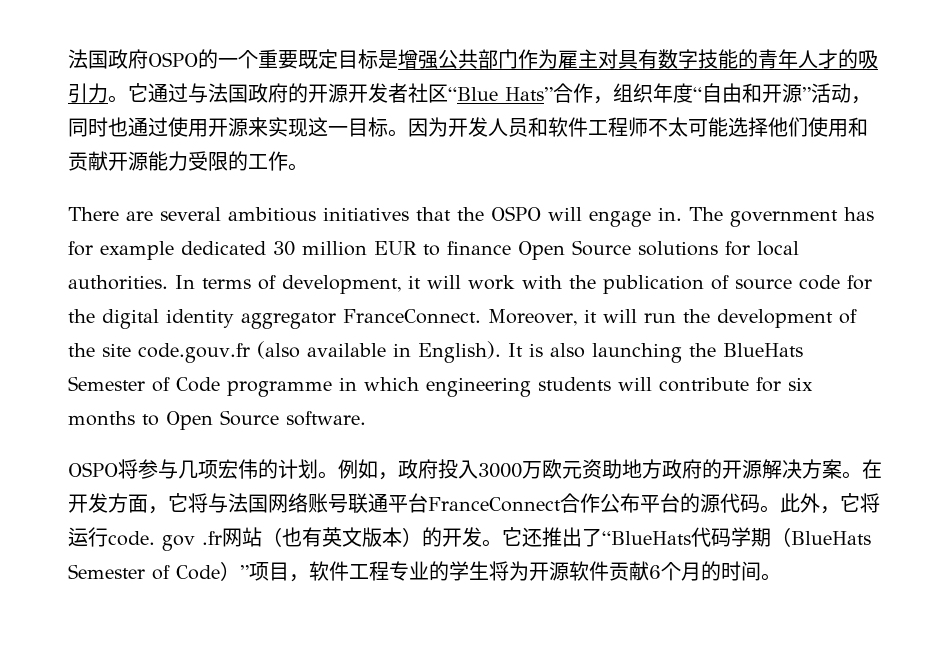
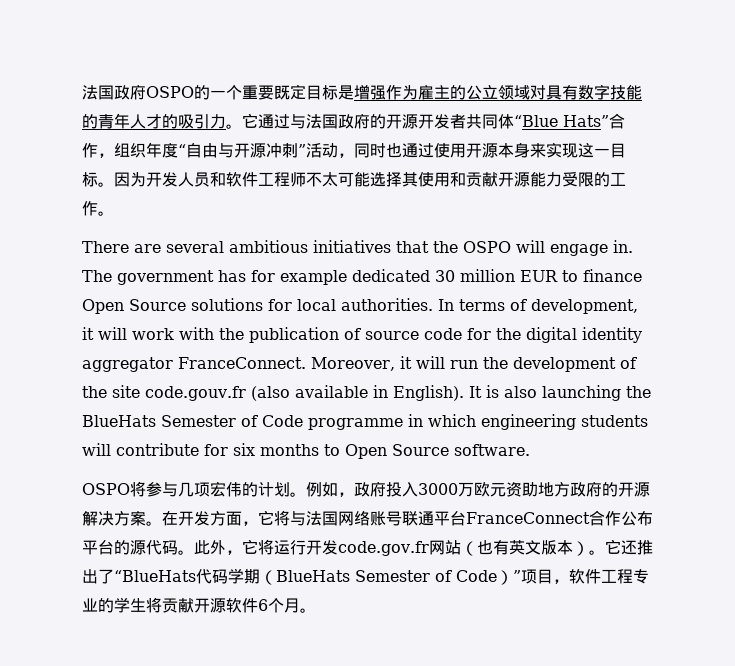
- 法国政府OSPO的一个重要既定目标是增强公共部门作为雇主对具有数字技能的青年人才的吸引力。
+ 法国政府OSPO的一个重要既定目标是增强作为雇主的公立领域对具有数字技能的青年人才的吸引力。
- 它通过与法国政府的开源开发者社区“Blue Hats”合作，组织年度“自由和开源”活动，同时也通过使用开源来实现这一目标。
+ 它通过与法国政府的开源开发者共同体“Blue Hats”合作，组织年度“自由与开源冲刺”活动，同时也通过使用开源本身来实现这一目标。
- 因为开发人员和软件工程师不太可能选择他们使用和贡献开源能力受限的工作。
+ 因为开发人员和软件工程师不太可能选择其使用和贡献开源能力受限的工作。
- 此外，它将运行code. gov .fr网站（也有英文版本）的开发。
+ 此外，它将运行开发code.gov.fr网站（也有英文版本）。
- 它还推出了“BlueHats代码学期（BlueHats Semester of Code）”项目，软件工程专业的学生将为开源软件贡献6个月的时间。
+ 它还推出了“BlueHats代码学期（BlueHats Semester of Code）”项目，软件工程专业的学生将贡献开源软件6个月。

